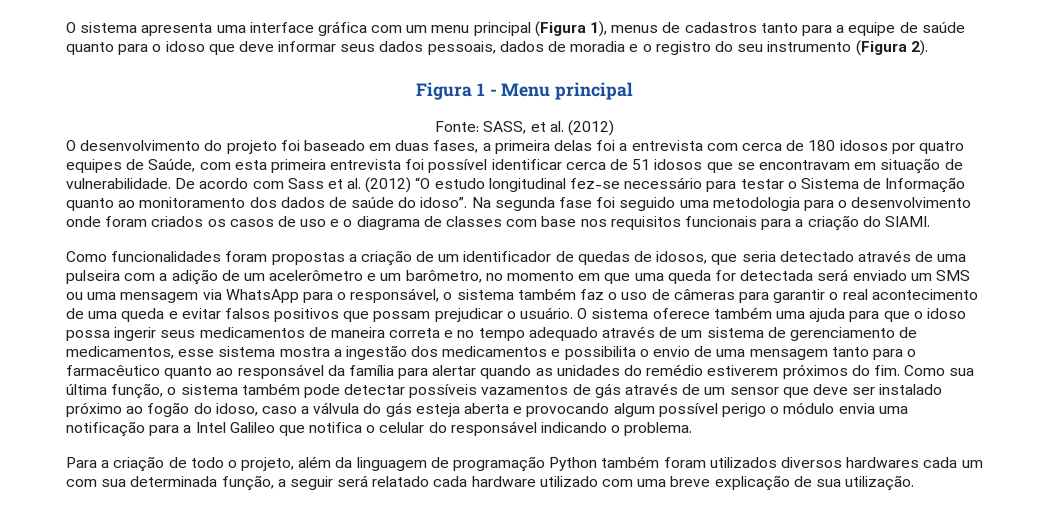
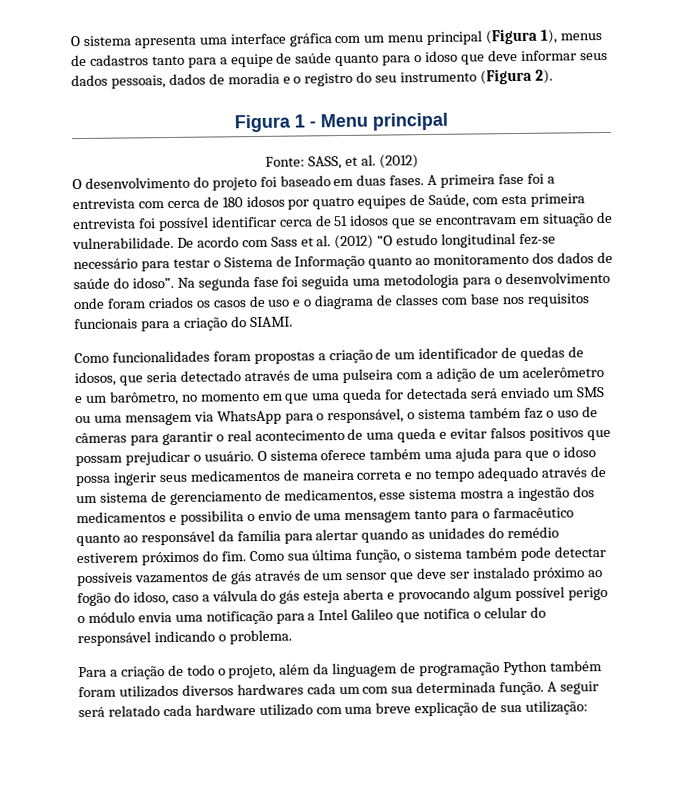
- O desenvolvimento do projeto foi baseado em duas fases, a primeira delas foi a entrevista com cerca de 180 idosos por quatro equipes de Saúde, com esta primeira entrevista foi possível identificar cerca de 51 idosos que se encontravam em situação de vulnerabilidade.
+ O desenvolvimento do projeto foi baseado em duas fases. A primeira fase foi a entrevista com cerca de 180 idosos por quatro equipes de Saúde, com esta primeira entrevista foi possível identificar cerca de 51 idosos que se encontravam em situação de vulnerabilidade.
- Na segunda fase foi seguido uma metodologia para o desenvolvimento onde foram criados os casos de uso e o diagrama de classes com base nos requisitos funcionais para a criação do SIAMI.
+ Na segunda fase foi seguida uma metodologia para o desenvolvimento onde foram criados os casos de uso e o diagrama de classes com base nos requisitos funcionais para a criação do SIAMI.
- Para a criação de todo o projeto, além da linguagem de programação Python também foram utilizados diversos hardwares cada um com sua determinada função, a seguir será relatado cada hardware utilizado com uma breve explicação de sua utilização.
+ Para a criação de todo o projeto, além da linguagem de programação Python também foram utilizados diversos hardwares cada um com sua determinada função. A seguir será relatado cada hardware utilizado com uma breve explicação de sua utilização:

